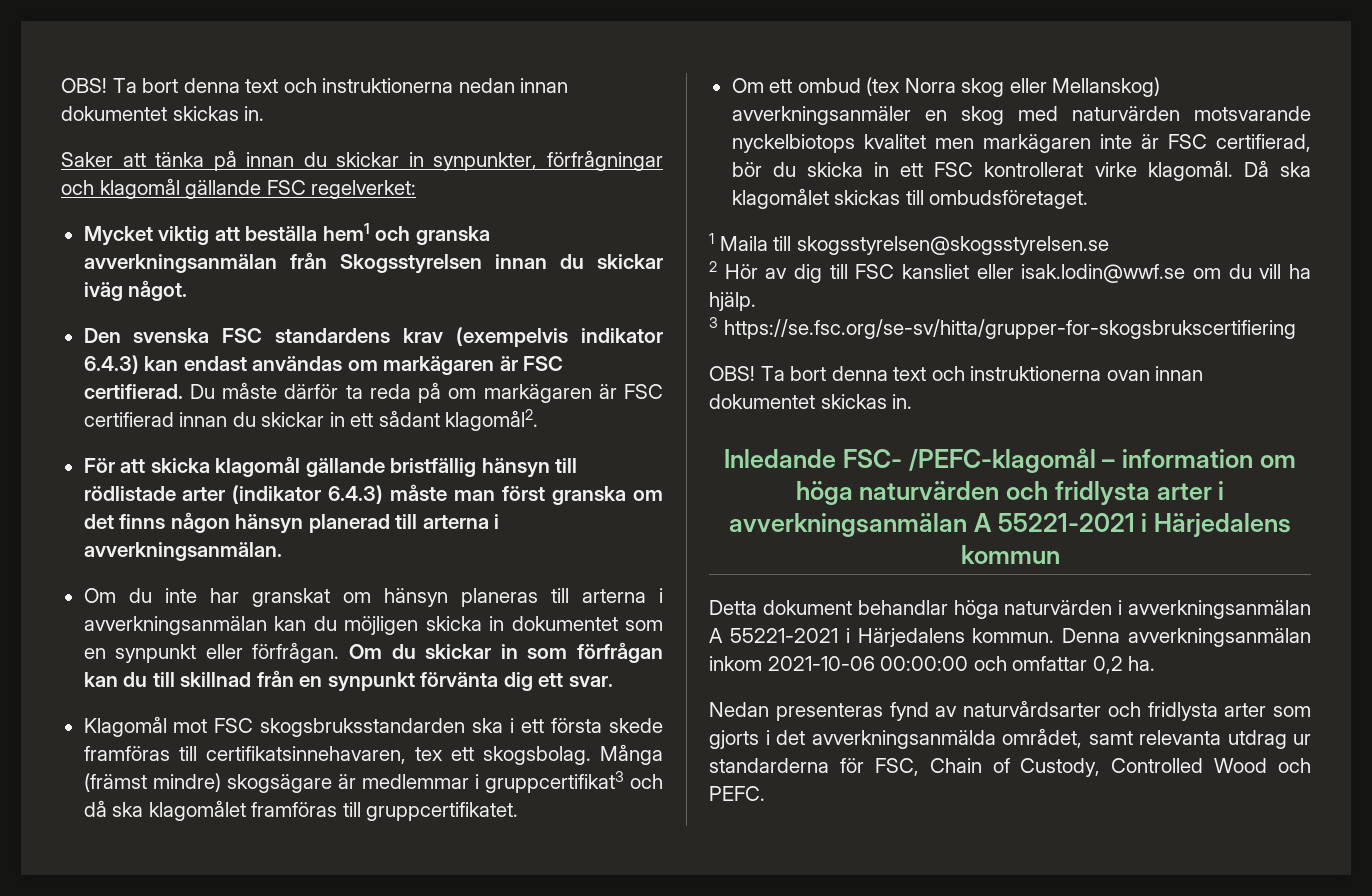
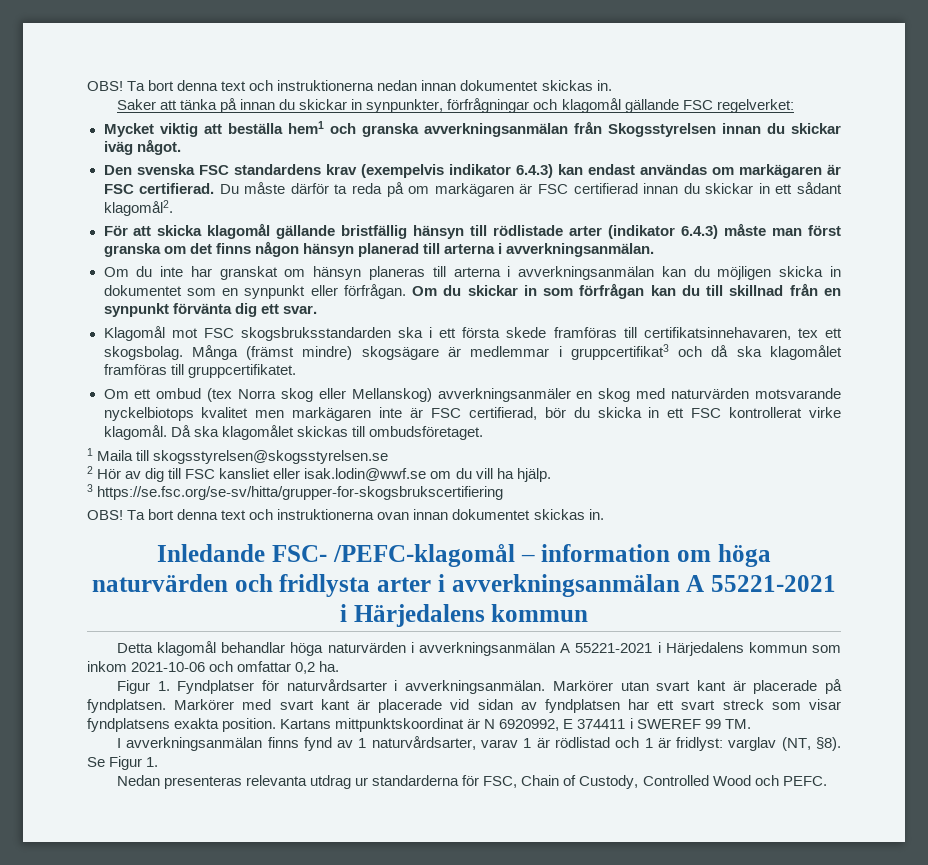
- Detta dokument behandlar höga naturvärden i avverkningsanmälan A 55221-2021 i Härjedalens kommun. Denna avverkningsanmälan inkom 2021-10-06 00:00:00 och omfattar 0,2 ha.
+ Detta klagomål behandlar höga naturvärden i avverkningsanmälan A 55221-2021 i Härjedalens kommun som inkom 2021-10-06 och omfattar 0,2 ha.
- Nedan presenteras fynd av naturvårdsarter och fridlysta arter som gjorts i det avverkningsanmälda området, samt relevanta utdrag ur standarderna för FSC, Chain of Custody, Controlled Wood och PEFC.
+ Figur 1. Fyndplatser för naturvårdsarter i avverkningsanmälan. Markörer utan svart kant är placerade på fyndplatsen. Markörer med svart kant är placerade vid sidan av fyndplatsen har ett svart streck som visar fyndplatsens exakta position. Kartans mittpunktskoordinat är N 6920992, E 374411 i SWEREF 99 TM.
+ I avverkningsanmälan finns fynd av 1 naturvårdsarter, varav 1 är rödlistad och 1 är fridlyst: varglav (NT, §8). Se Figur 1.
+ Nedan presenteras relevanta utdrag ur standarderna för FSC, Chain of Custody, Controlled Wood och PEFC.

